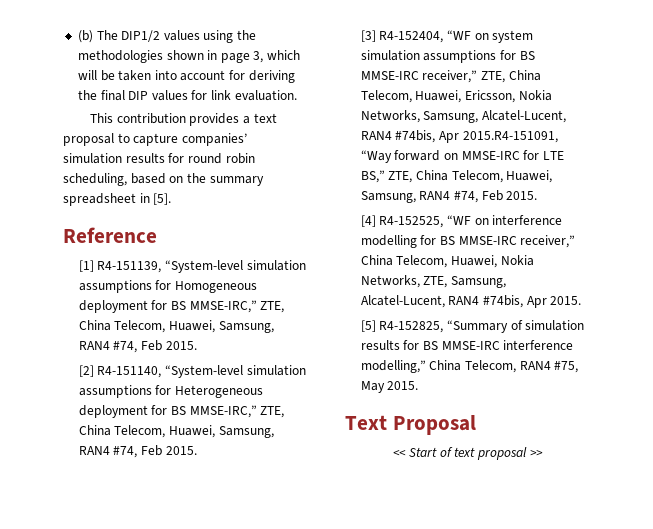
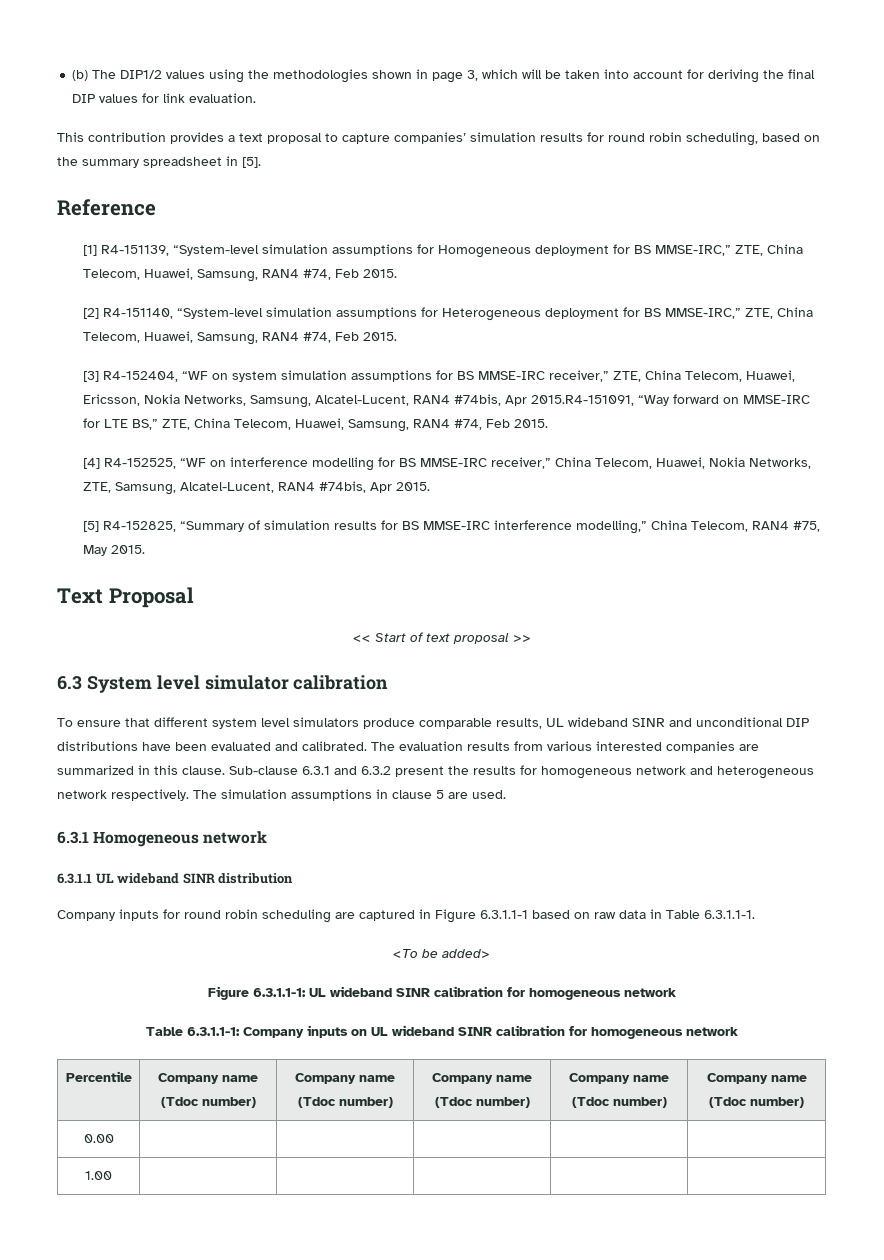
+ 6.3 System level simulator calibration
+ To ensure that different system level simulators produce comparable results, UL wideband SINR and unconditional DIP distributions have been evaluated and calibrated. The evaluation results from various interested companies are summarized in this clause. Sub-clause 6.3.1 and 6.3.2 present the results for homogeneous network and heterogeneous network respectively. The simulation assumptions in clause 5 are used.
+ 6.3.1 Homogeneous network
+ 6.3.1.1 UL wideband SINR distribution
+ Company inputs for round robin scheduling are captured in Figure 6.3.1.1-1 based on raw data in Table 6.3.1.1-1.
+ <To be added>
+ Figure 6.3.1.1-1: UL wideband SINR calibration for homogeneous network
+ Table 6.3.1.1-1: Company inputs on UL wideband SINR calibration for homogeneous network
+ Percentile | Company name (Tdoc number) | Company name (Tdoc number) | Company name (Tdoc number) | Company name (Tdoc number) | Company name (Tdoc number)
+ 0.00 | | | | |
+ 1.00 | | | | |

